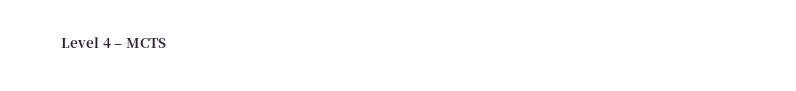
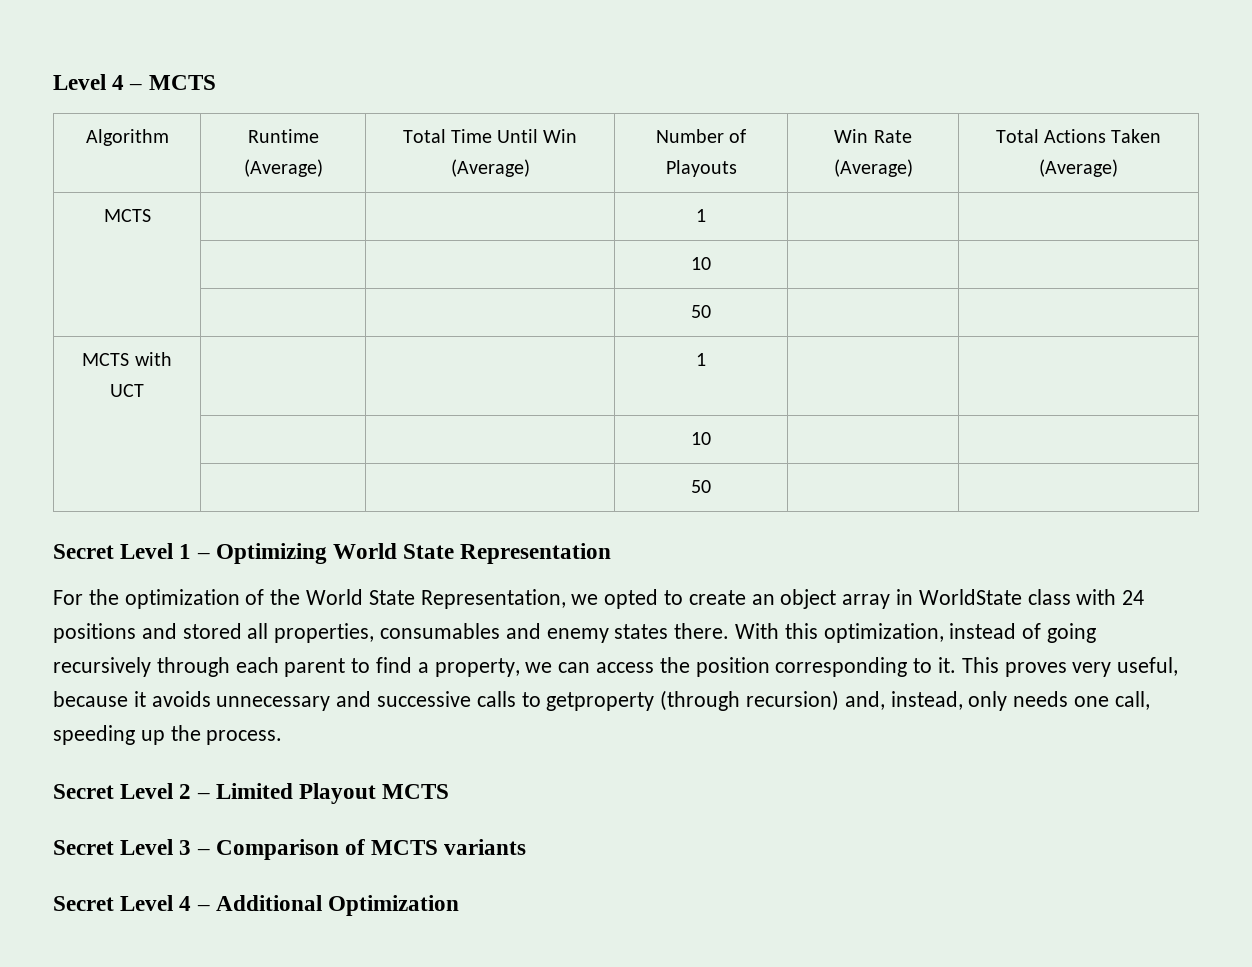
+ Algorithm | Runtime (Average) | Total Time Until Win (Average) | Number of Playouts | Win Rate (Average) | Total Actions Taken (Average)
+ MCTS | | | 1 | |
+ | | | 10 | |
+ | | | 50 | |
+ MCTS with UCT | | | 1 | |
+ | | | 10 | |
+ | | | 50 | |
+ Secret Level 1 – Optimizing World State Representation
+ For the optimization of the World State Representation, we opted to create an object array in WorldState class with 24 positions and stored all properties, consumables and enemy states there. With this optimization, instead of going recursively through each parent to find a property, we can access the position corresponding to it. This proves very useful, because it avoids unnecessary and successive calls to getproperty (through recursion) and, instead, only needs one call, speeding up the process.
+ Secret Level 2 – Limited Playout MCTS
+ Secret Level 3 – Comparison of MCTS variants
+ Secret Level 4 – Additional Optimization

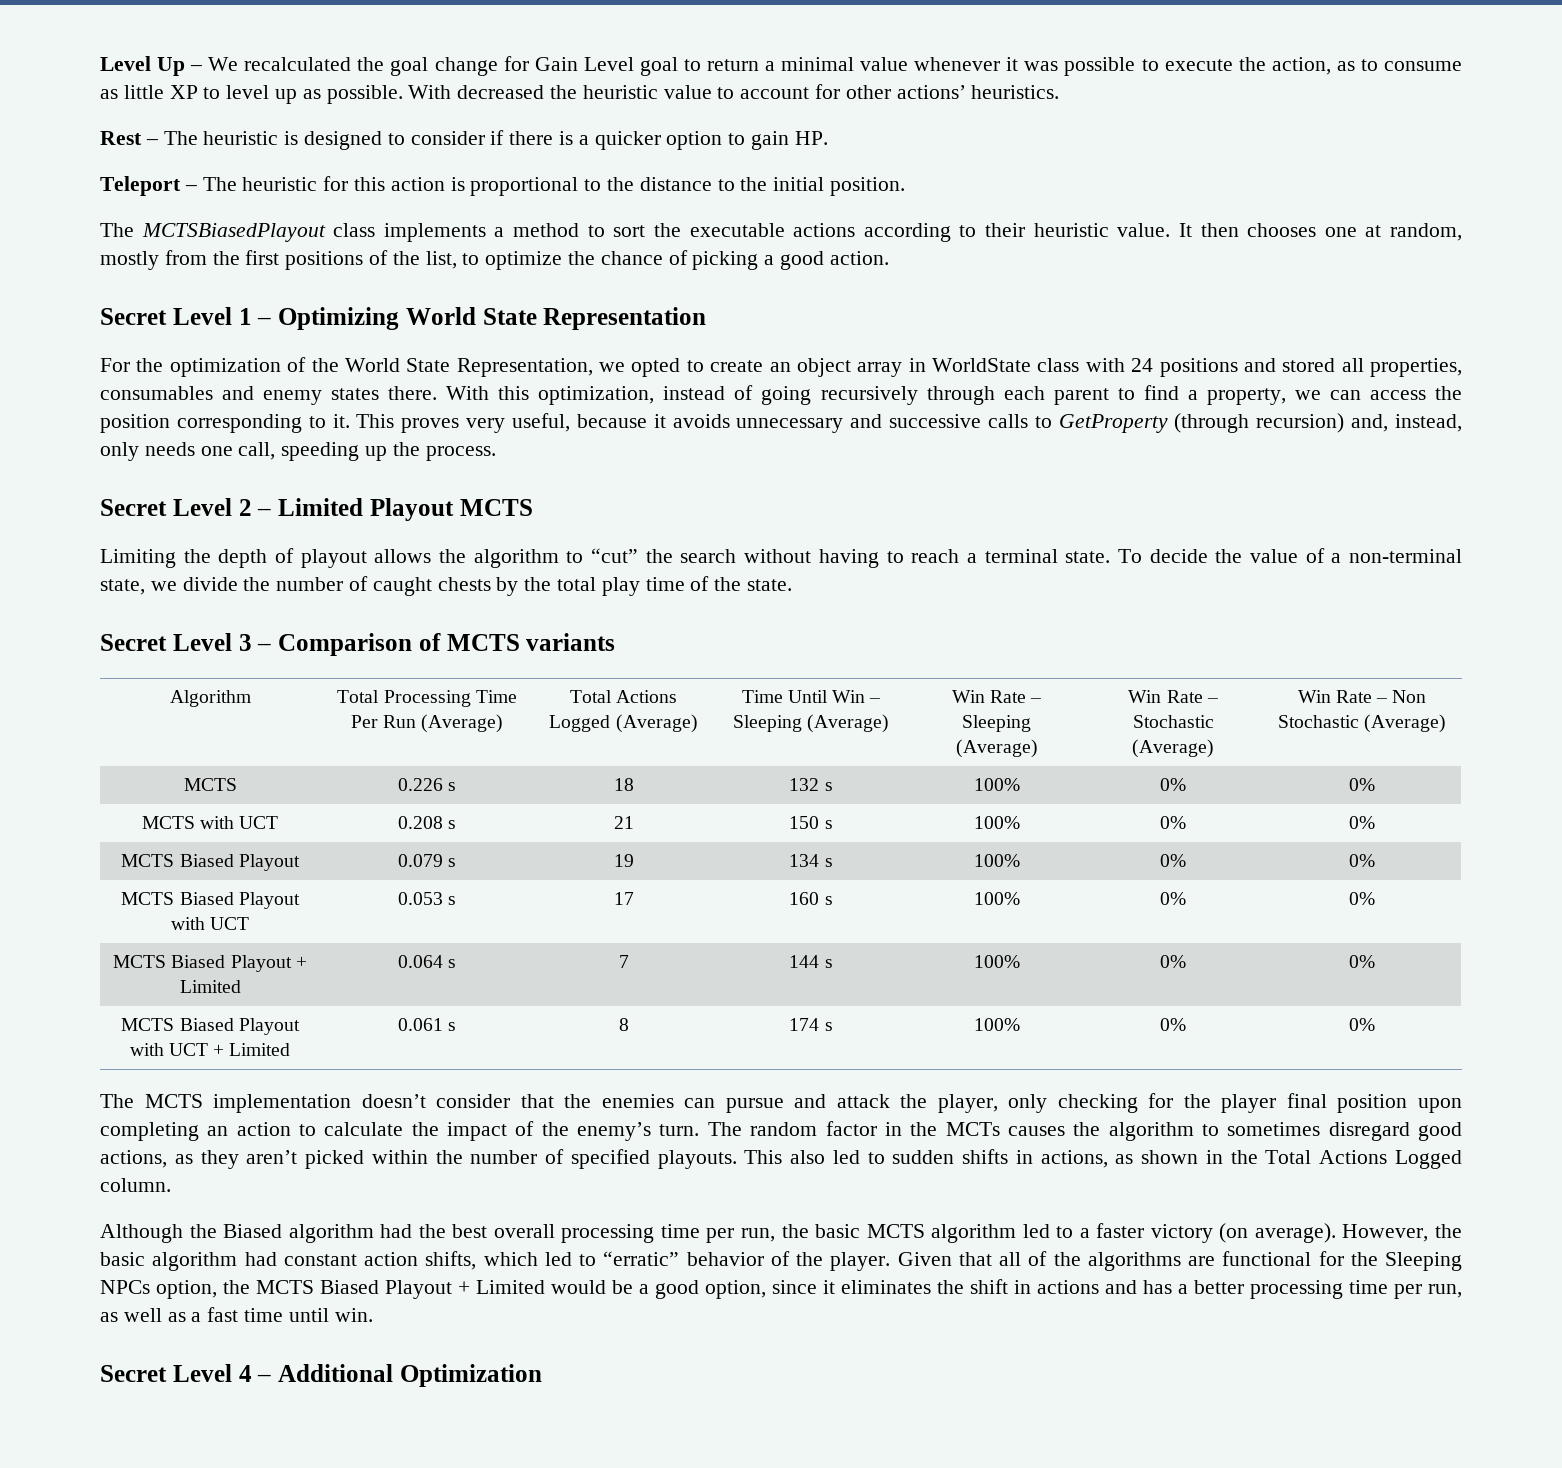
- Level 4 – MCTS
- Algorithm | Runtime (Average) | Total Time Until Win (Average) | Number of Playouts | Win Rate (Average) | Total Actions Taken (Average)
- MCTS | | | 1 | |
- | | | 10 | |
- | | | 50 | |
- MCTS with UCT | | | 1 | |
- | | | 10 | |
- | | | 50 | |
+ Level Up – We recalculated the goal change for Gain Level goal to return a minimal value whenever it was possible to execute the action, as to consume as little XP to level up as possible. With decreased the heuristic value to account for other actions’ heuristics.
+ Rest – The heuristic is designed to consider if there is a quicker option to gain HP.
+ Teleport – The heuristic for this action is proportional to the distance to the initial position.
+ The MCTSBiasedPlayout class implements a method to sort the executable actions according to their heuristic value. It then chooses one at random, mostly from the first positions of the list, to optimize the chance of picking a good action.
- This proves very useful, because it avoids unnecessary and successive calls to getproperty (through recursion) and, instead, only needs one call, speeding up the process.
+ This proves very useful, because it avoids unnecessary and successive calls to GetProperty (through recursion) and, instead, only needs one call, speeding up the process.
+ Limiting the depth of playout allows the algorithm to “cut” the search without having to reach a terminal state. To decide the value of a non-terminal state, we divide the number of caught chests by the total play time of the state.
+ Algorithm | Total Processing Time Per Run (Average) | Total Actions Logged (Average) | Time Until Win – Sleeping (Average) | Win Rate – Sleeping (Average) | Win Rate – Stochastic (Average) | Win Rate – Non Stochastic (Average)
+ MCTS | 0.226 s | 18 | 132 s | 100% | 0% | 0%
+ MCTS with UCT | 0.208 s | 21 | 150 s | 100% | 0% | 0%
+ MCTS Biased Playout | 0.079 s | 19 | 134 s | 100% | 0% | 0%
+ MCTS Biased Playout with UCT | 0.053 s | 17 | 160 s | 100% | 0% | 0%
+ MCTS Biased Playout + Limited | 0.064 s | 7 | 144 s | 100% | 0% | 0%
+ MCTS Biased Playout with UCT + Limited | 0.061 s | 8 | 174 s | 100% | 0% | 0%
+ The MCTS implementation doesn’t consider that the enemies can pursue and attack the player, only checking for the player final position upon completing an action to calculate the impact of the enemy’s turn. The random factor in the MCTs causes the algorithm to sometimes disregard good actions, as they aren’t picked within the number of specified playouts. This also led to sudden shifts in actions, as shown in the Total Actions Logged column.
+ Although the Biased algorithm had the best overall processing time per run, the basic MCTS algorithm led to a faster victory (on average). However, the basic algorithm had constant action shifts, which led to “erratic” behavior of the player. Given that all of the algorithms are functional for the Sleeping NPCs option, the MCTS Biased Playout + Limited would be a good option, since it eliminates the shift in actions and has a better processing time per run, as well as a fast time until win.

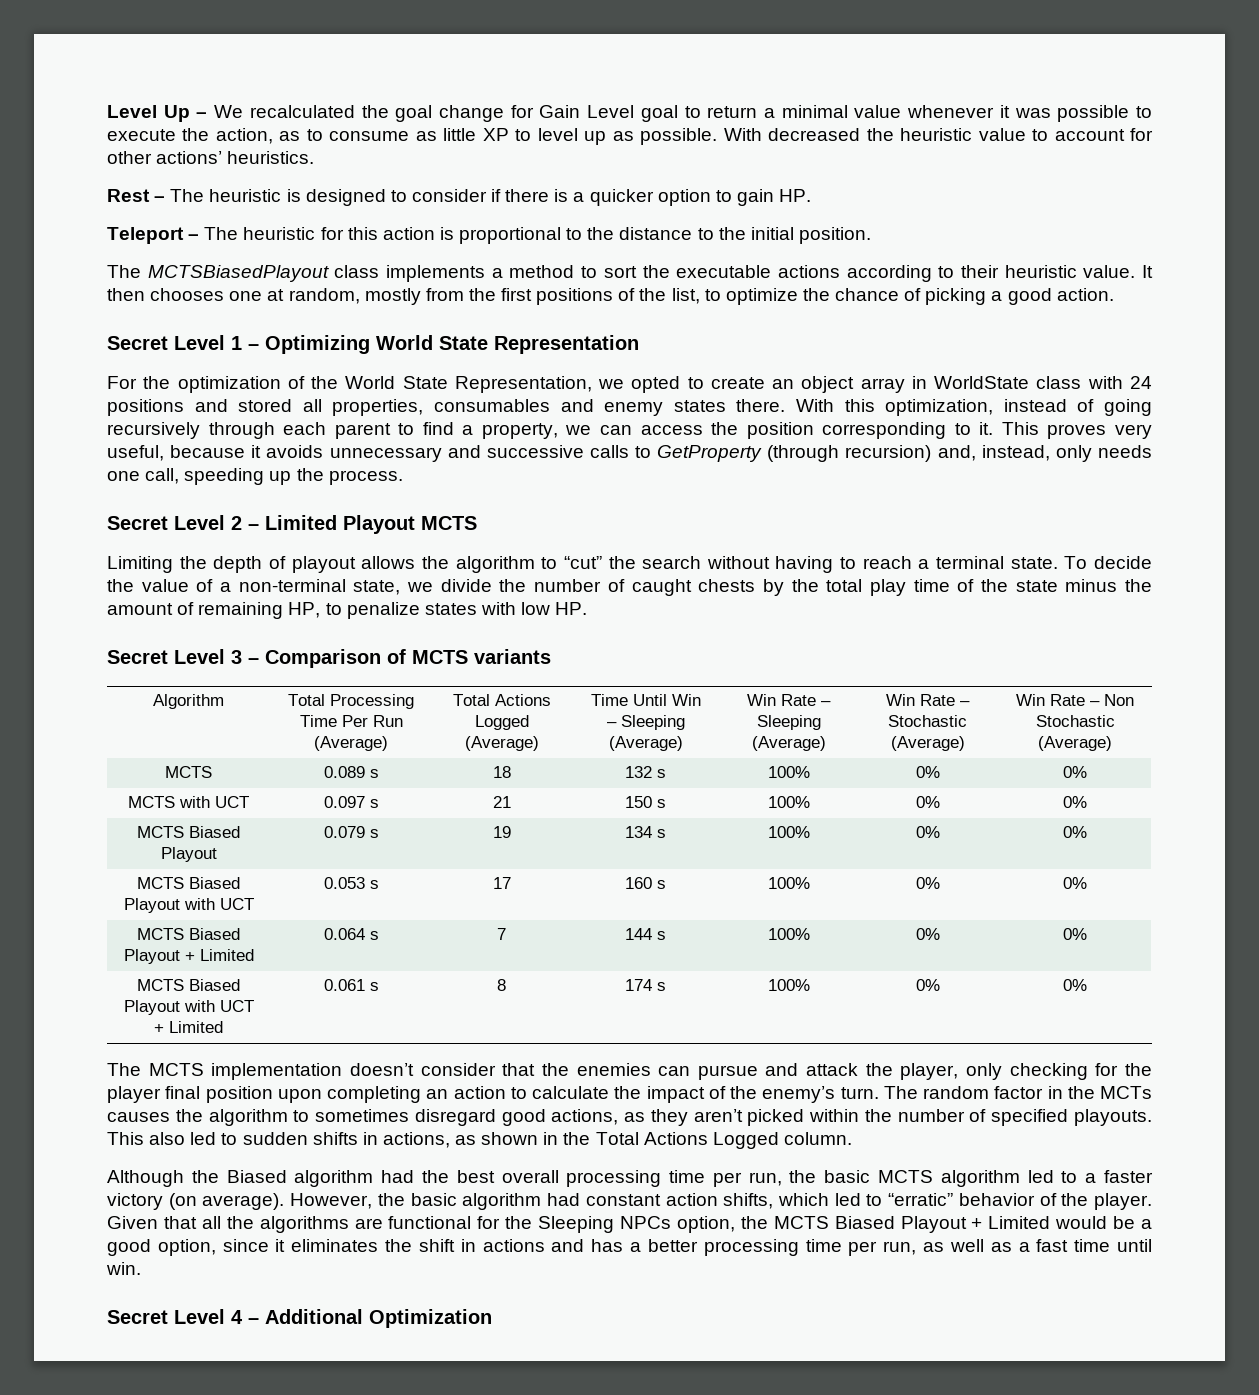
- To decide the value of a non-terminal state, we divide the number of caught chests by the total play time of the state.
+ To decide the value of a non-terminal state, we divide the number of caught chests by the total play time of the state minus the amount of remaining HP, to penalize states with low HP.
- MCTS | 0.226 s | 18 | 132 s | 100% | 0% | 0%
+ MCTS | 0.089 s | 18 | 132 s | 100% | 0% | 0%
- MCTS with UCT | 0.208 s | 21 | 150 s | 100% | 0% | 0%
+ MCTS with UCT | 0.097 s | 21 | 150 s | 100% | 0% | 0%
- Given that all of the algorithms are functional for the Sleeping NPCs option, the MCTS Biased Playout + Limited would be a good option, since it eliminates the shift in actions and has a better processing time per run, as well as a fast time until win.
+ Given that all the algorithms are functional for the Sleeping NPCs option, the MCTS Biased Playout + Limited would be a good option, since it eliminates the shift in actions and has a better processing time per run, as well as a fast time until win.

